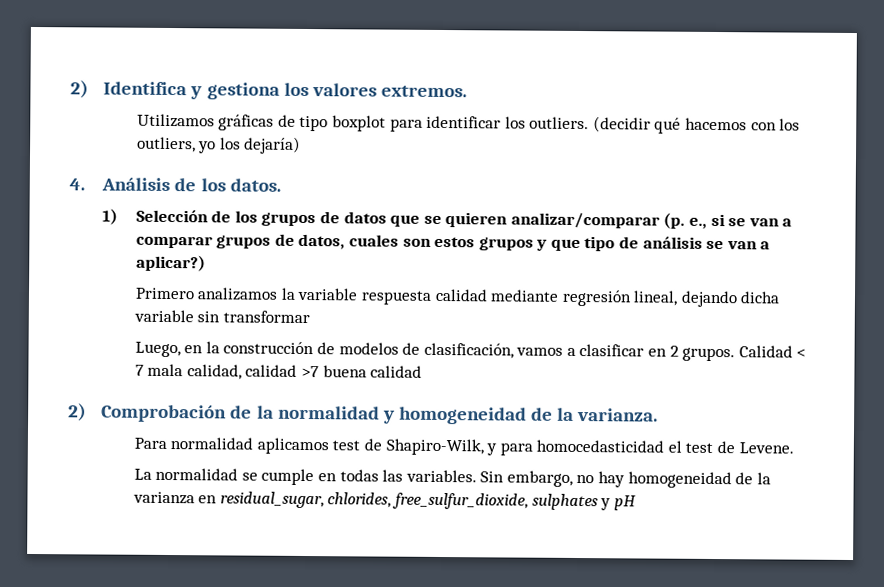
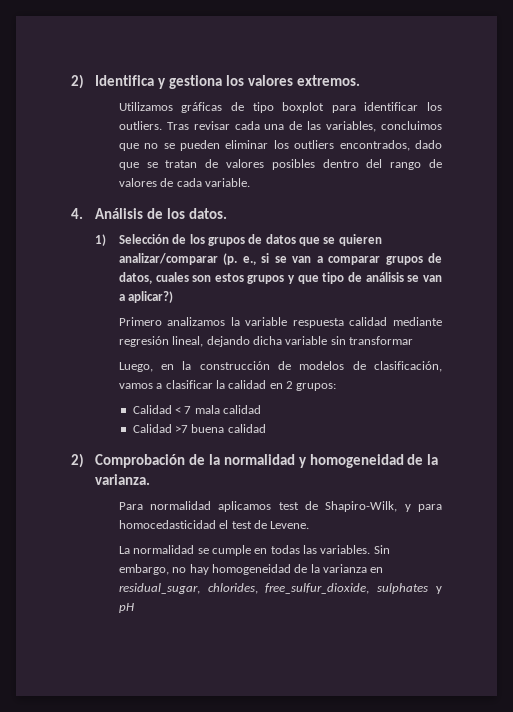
- (decidir qué hacemos con los outliers, yo los dejaría)
+ Tras revisar cada una de las variables, concluimos que no se pueden eliminar los outliers encontrados, dado que se tratan de valores posibles dentro del rango de valores de cada variable.
- Luego, en la construcción de modelos de clasificación, vamos a clasificar en 2 grupos. Calidad < 7 mala calidad, calidad >7 buena calidad
+ Luego, en la construcción de modelos de clasificación, vamos a clasificar la calidad en 2 grupos:
+ Calidad < 7 mala calidad
+ Calidad >7 buena calidad

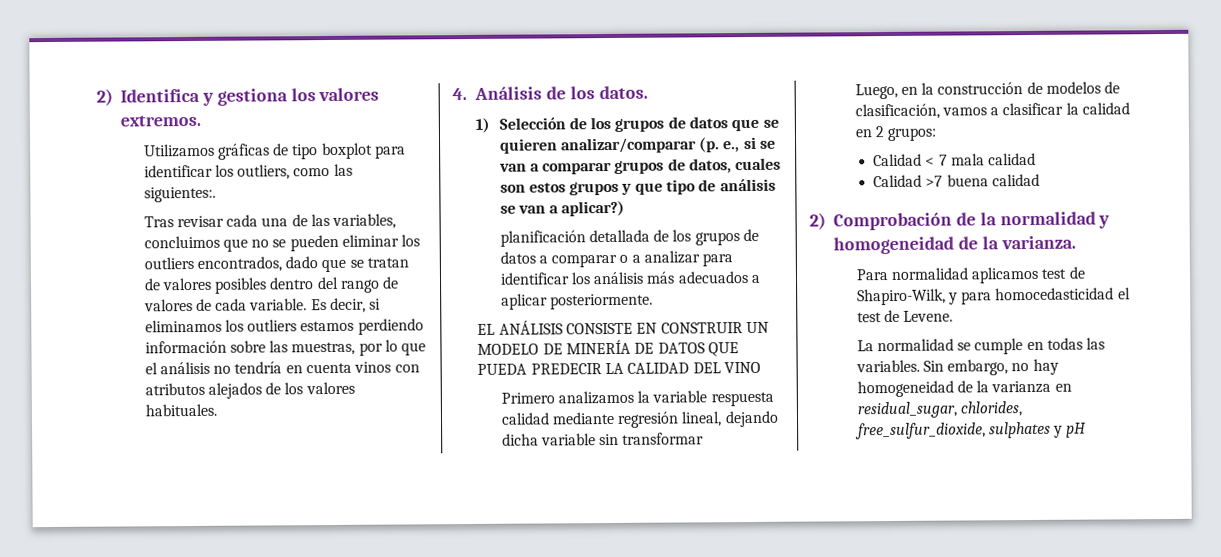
- Utilizamos gráficas de tipo boxplot para identificar los outliers. Tras revisar cada una de las variables, concluimos que no se pueden eliminar los outliers encontrados, dado que se tratan de valores posibles dentro del rango de valores de cada variable.
+ Utilizamos gráficas de tipo boxplot para identificar los outliers, como las siguientes:.
+ Tras revisar cada una de las variables, concluimos que no se pueden eliminar los outliers encontrados, dado que se tratan de valores posibles dentro del rango de valores de cada variable. Es decir, si eliminamos los outliers estamos perdiendo información sobre las muestras, por lo que el análisis no tendría en cuenta vinos con atributos alejados de los valores habituales.
+ planificación detallada de los grupos de datos a comparar o a analizar para identificar los análisis más adecuados a aplicar posteriormente.
+ EL ANÁLISIS CONSISTE EN CONSTRUIR UN MODELO DE MINERÍA DE DATOS QUE PUEDA PREDECIR LA CALIDAD DEL VINO

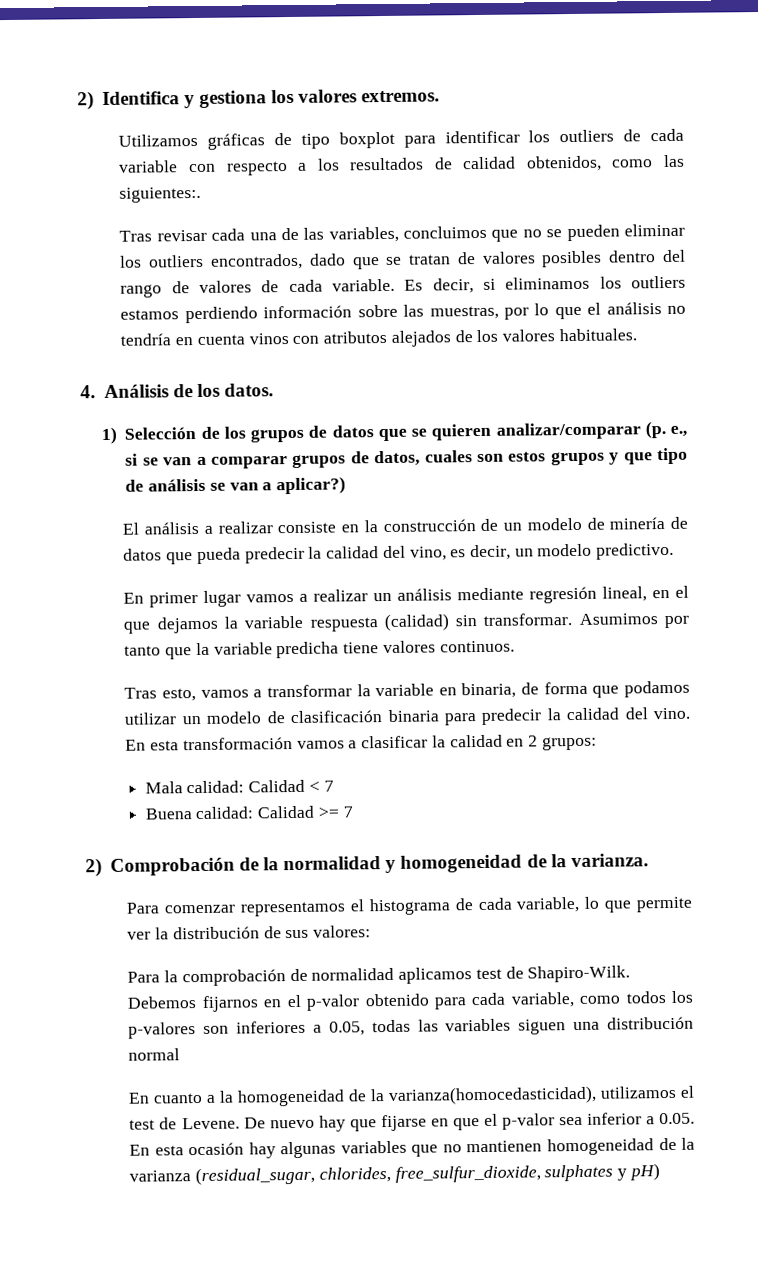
- Utilizamos gráficas de tipo boxplot para identificar los outliers, como las siguientes:.
+ Utilizamos gráficas de tipo boxplot para identificar los outliers de cada variable con respecto a los resultados de calidad obtenidos, como las siguientes:.
- planificación detallada de los grupos de datos a comparar o a analizar para identificar los análisis más adecuados a aplicar posteriormente.
- EL ANÁLISIS CONSISTE EN CONSTRUIR UN MODELO DE MINERÍA DE DATOS QUE PUEDA PREDECIR LA CALIDAD DEL VINO
- Primero analizamos la variable respuesta calidad mediante regresión lineal, dejando dicha variable sin transformar
- Luego, en la construcción de modelos de clasificación, vamos a clasificar la calidad en 2 grupos:
+ El análisis a realizar consiste en la construcción de un modelo de minería de datos que pueda predecir la calidad del vino, es decir, un modelo predictivo.
+ En primer lugar vamos a realizar un análisis mediante regresión lineal, en el que dejamos la variable respuesta (calidad) sin transformar. Asumimos por tanto que la variable predicha tiene valores continuos.
+ Tras esto, vamos a transformar la variable en binaria, de forma que podamos utilizar un modelo de clasificación binaria para predecir la calidad del vino. En esta transformación vamos a clasificar la calidad en 2 grupos:
- Calidad < 7 mala calidad
- Calidad >7 buena calidad
+ Mala calidad: Calidad < 7
+ Buena calidad: Calidad >= 7
- Para normalidad aplicamos test de Shapiro-Wilk, y para homocedasticidad el test de Levene.
- La normalidad se cumple en todas las variables. Sin embargo, no hay homogeneidad de la varianza en residual_sugar, chlorides, free_sulfur_dioxide, sulphates y pH
+ Para comenzar representamos el histograma de cada variable, lo que permite ver la distribución de sus valores:
+ Para la comprobación de normalidad aplicamos test de Shapiro-Wilk. Debemos fijarnos en el p-valor obtenido para cada variable, como todos los p-valores son inferiores a 0.05, todas las variables siguen una distribución normal
+ En cuanto a la homogeneidad de la varianza(homocedasticidad), utilizamos el test de Levene. De nuevo hay que fijarse en que el p-valor sea inferior a 0.05. En esta ocasión hay algunas variables que no mantienen homogeneidad de la varianza (residual_sugar, chlorides, free_sulfur_dioxide, sulphates y pH)

